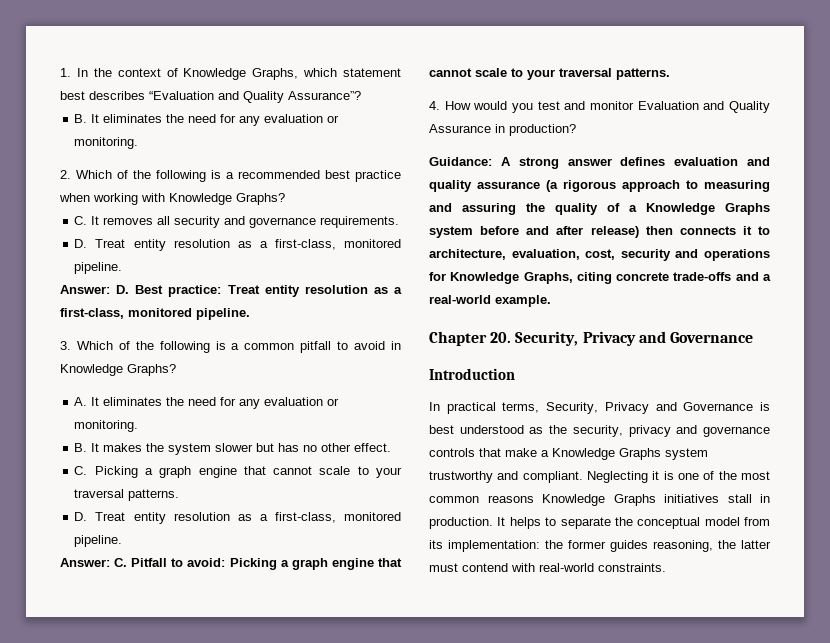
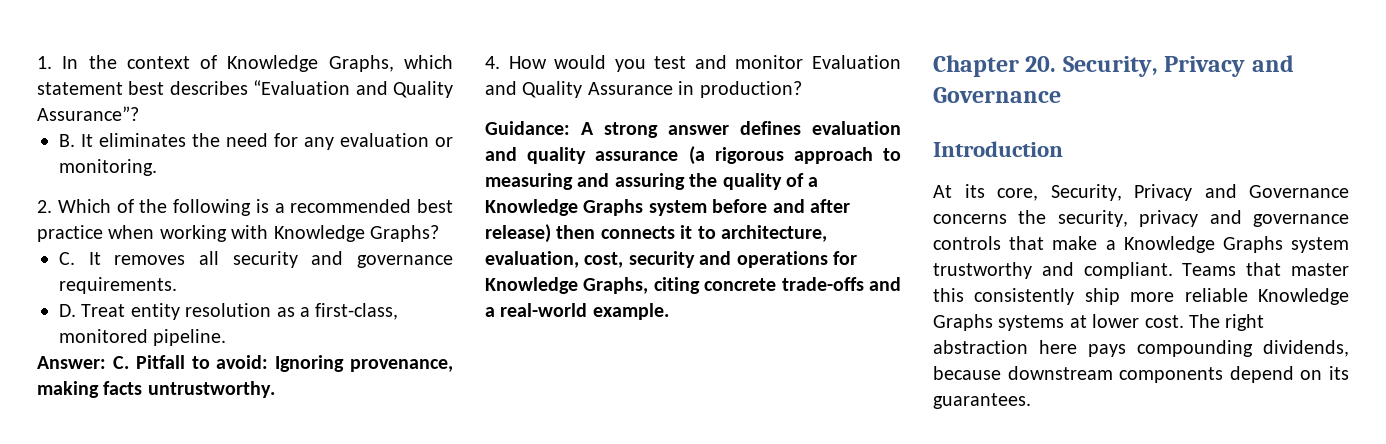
- Answer: D. Best practice: Treat entity resolution as a first-class, monitored pipeline.
- 3. Which of the following is a common pitfall to avoid in Knowledge Graphs?
- A. It eliminates the need for any evaluation or monitoring.
- B. It makes the system slower but has no other effect.
- C. Picking a graph engine that cannot scale to your traversal patterns.
- D. Treat entity resolution as a first-class, monitored pipeline.
- Answer: C. Pitfall to avoid: Picking a graph engine that cannot scale to your traversal patterns.
+ Answer: C. Pitfall to avoid: Ignoring provenance, making facts untrustworthy.
- In practical terms, Security, Privacy and Governance is best understood as the security, privacy and governance controls that make a Knowledge Graphs system trustworthy and compliant.
+ At its core, Security, Privacy and Governance concerns the security, privacy and governance controls that make a Knowledge Graphs system trustworthy and compliant.
- Neglecting it is one of the most common reasons Knowledge Graphs initiatives stall in production. It helps to separate the conceptual model from its implementation: the former guides reasoning, the latter must contend with real-world constraints.
+ Teams that master this consistently ship more reliable Knowledge Graphs systems at lower cost. The right abstraction here pays compounding dividends, because downstream components depend on its guarantees.

